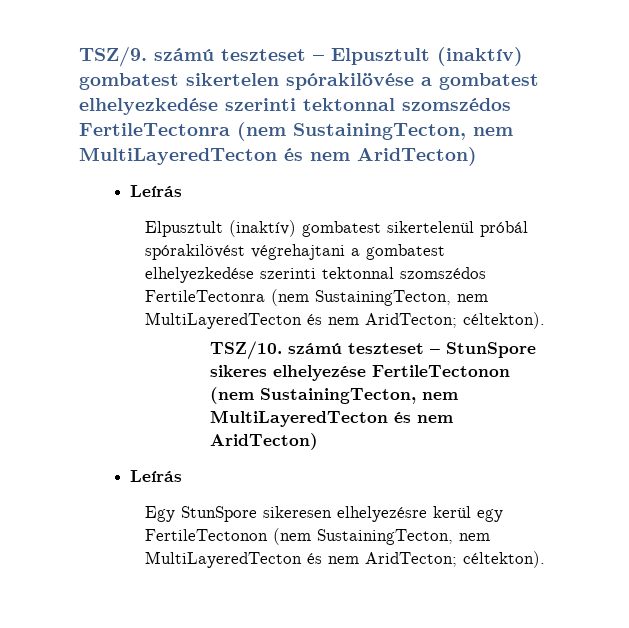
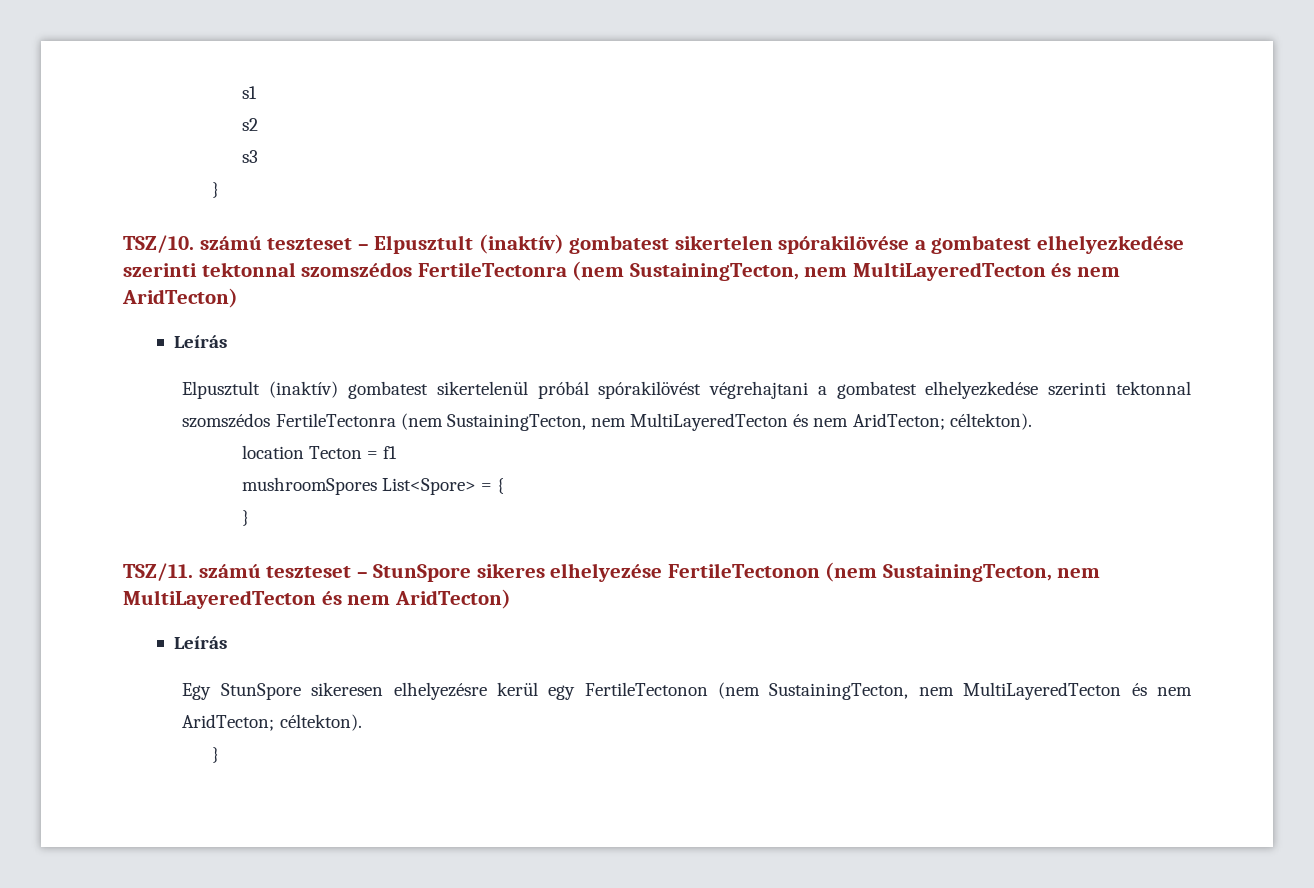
- TSZ/9. számú teszteset – Elpusztult (inaktív) gombatest sikertelen spórakilövése a gombatest elhelyezkedése szerinti tektonnal szomszédos FertileTectonra (nem SustainingTecton, nem MultiLayeredTecton és nem AridTecton)
+ s1
+ s2
+ s3
+ }
+ TSZ/10. számú teszteset – Elpusztult (inaktív) gombatest sikertelen spórakilövése a gombatest elhelyezkedése szerinti tektonnal szomszédos FertileTectonra (nem SustainingTecton, nem MultiLayeredTecton és nem AridTecton)
- TSZ/10. számú teszteset – StunSpore sikeres elhelyezése FertileTectonon (nem SustainingTecton, nem MultiLayeredTecton és nem AridTecton)
+ location Tecton = f1
+ mushroomSpores List<Spore> = {
+ }
+ TSZ/11. számú teszteset – StunSpore sikeres elhelyezése FertileTectonon (nem SustainingTecton, nem MultiLayeredTecton és nem AridTecton)
  Egy StunSpore sikeresen elhelyezésre kerül egy FertileTectonon (nem SustainingTecton, nem MultiLayeredTecton és nem AridTecton; céltekton).
+ }

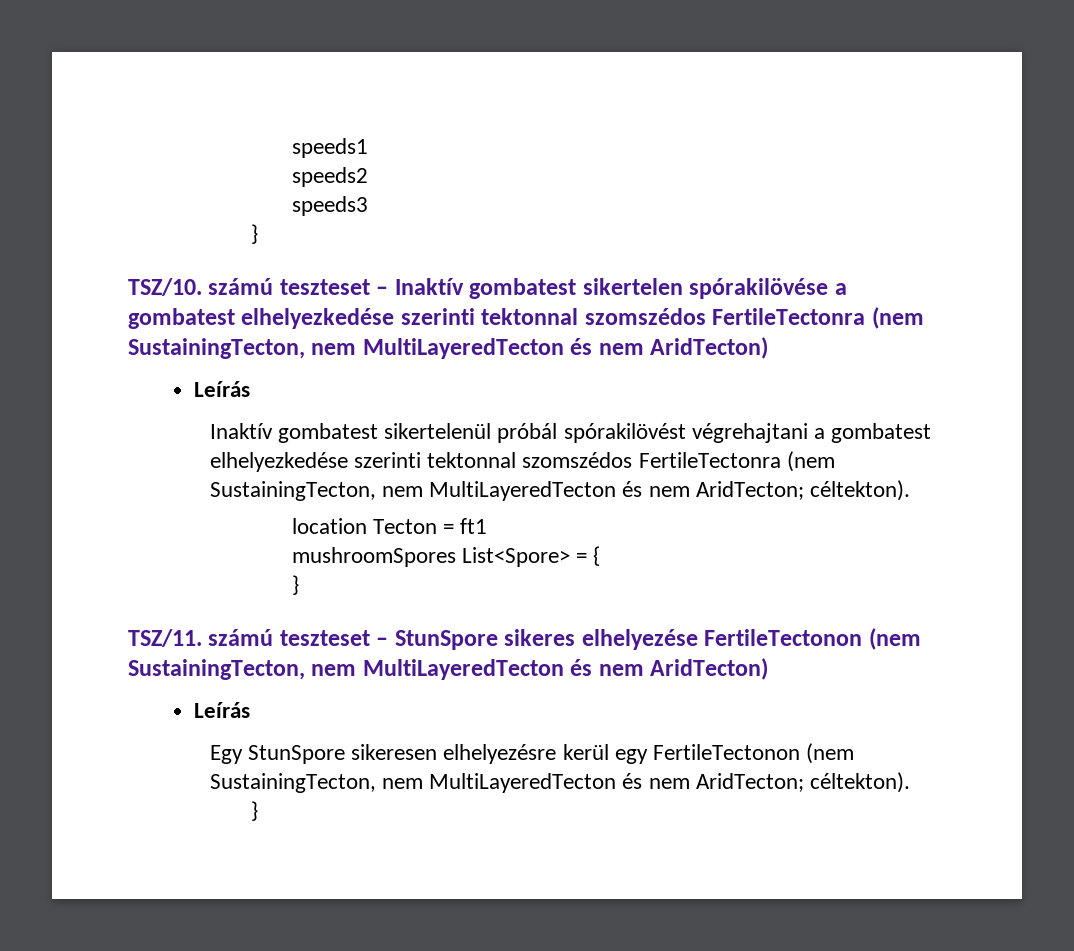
- s1
- s2
- s3
+ speeds1
+ speeds2
+ speeds3
- TSZ/10. számú teszteset – Elpusztult (inaktív) gombatest sikertelen spórakilövése a gombatest elhelyezkedése szerinti tektonnal szomszédos FertileTectonra (nem SustainingTecton, nem MultiLayeredTecton és nem AridTecton)
+ TSZ/10. számú teszteset – Inaktív gombatest sikertelen spórakilövése a gombatest elhelyezkedése szerinti tektonnal szomszédos FertileTectonra (nem SustainingTecton, nem MultiLayeredTecton és nem AridTecton)
- Elpusztult (inaktív) gombatest sikertelenül próbál spórakilövést végrehajtani a gombatest elhelyezkedése szerinti tektonnal szomszédos FertileTectonra (nem SustainingTecton, nem MultiLayeredTecton és nem AridTecton; céltekton).
+ Inaktív gombatest sikertelenül próbál spórakilövést végrehajtani a gombatest elhelyezkedése szerinti tektonnal szomszédos FertileTectonra (nem SustainingTecton, nem MultiLayeredTecton és nem AridTecton; céltekton).
- location Tecton = f1
+ location Tecton = ft1

